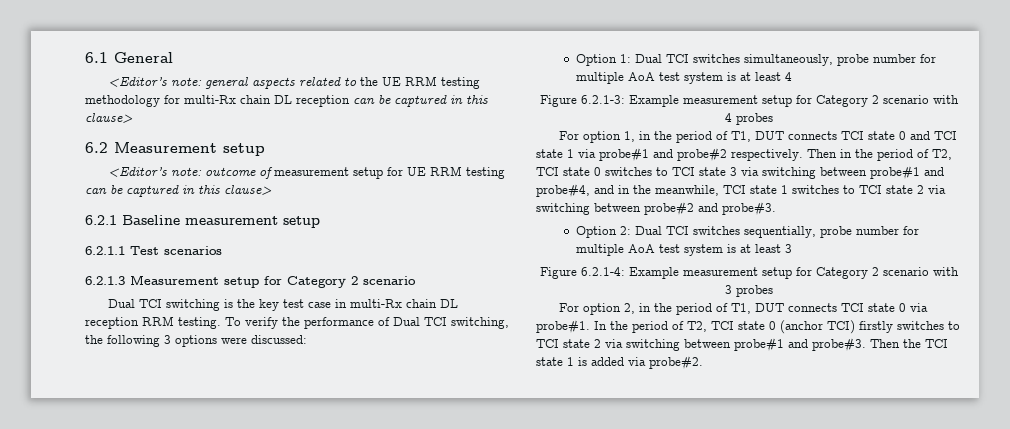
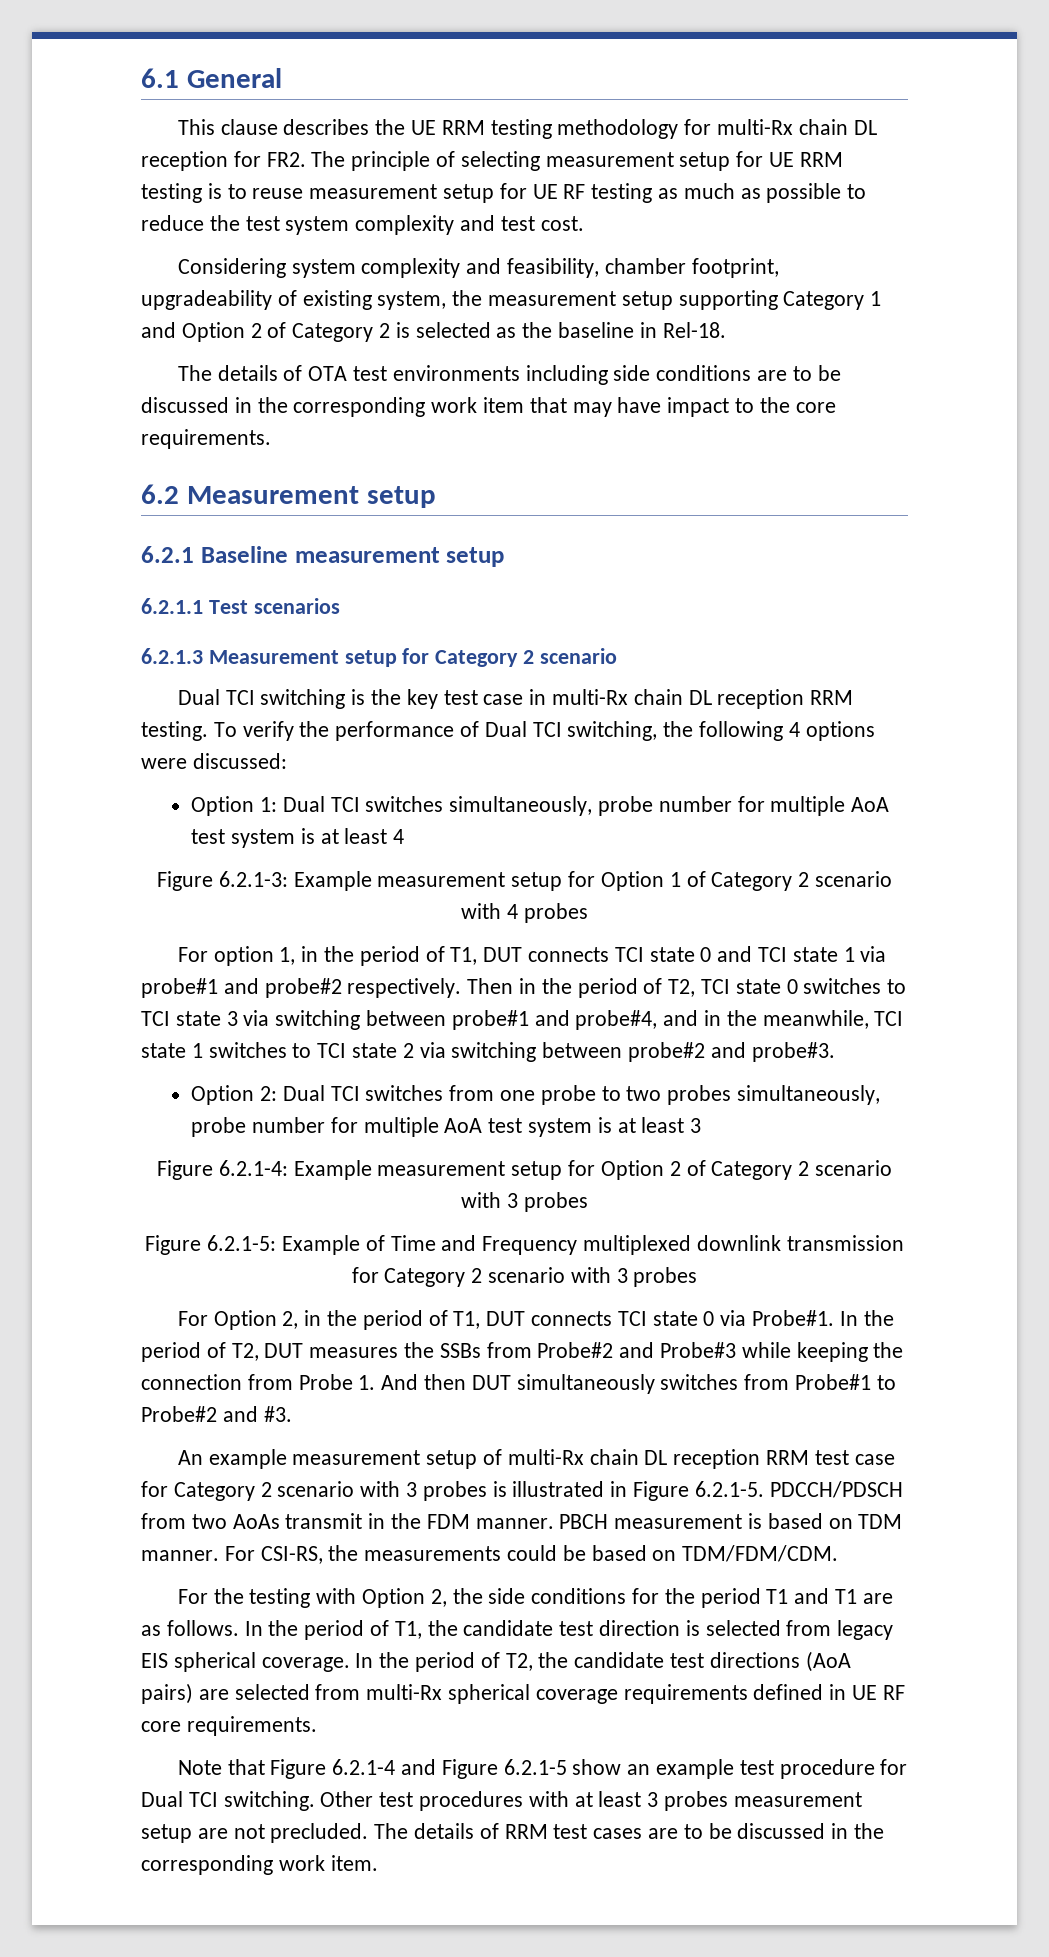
- <Editor’s note: general aspects related to the UE RRM testing methodology for multi-Rx chain DL reception can be captured in this clause>
+ This clause describes the UE RRM testing methodology for multi-Rx chain DL reception for FR2. The principle of selecting measurement setup for UE RRM testing is to reuse measurement setup for UE RF testing as much as possible to reduce the test system complexity and test cost.
+ Considering system complexity and feasibility, chamber footprint, upgradeability of existing system, the measurement setup supporting Category 1 and Option 2 of Category 2 is selected as the baseline in Rel-18.
+ The details of OTA test environments including side conditions are to be discussed in the corresponding work item that may have impact to the core requirements.
  6.2 Measurement setup
- <Editor’s note: outcome of measurement setup for UE RRM testing can be captured in this clause>
- To verify the performance of Dual TCI switching, the following 3 options were discussed:
+ To verify the performance of Dual TCI switching, the following 4 options were discussed:
- Figure 6.2.1-3: Example measurement setup for Category 2 scenario with 4 probes
+ Figure 6.2.1-3: Example measurement setup for Option 1 of Category 2 scenario with 4 probes
- Option 2: Dual TCI switches sequentially, probe number for multiple AoA test system is at least 3
+ Option 2: Dual TCI switches from one probe to two probes simultaneously, probe number for multiple AoA test system is at least 3
- Figure 6.2.1-4: Example measurement setup for Category 2 scenario with 3 probes
+ Figure 6.2.1-4: Example measurement setup for Option 2 of Category 2 scenario with 3 probes
+ Figure 6.2.1-5: Example of Time and Frequency multiplexed downlink transmission for Category 2 scenario with 3 probes
- For option 2, in the period of T1, DUT connects TCI state 0 via probe#1. In the period of T2, TCI state 0 (anchor TCI) firstly switches to TCI state 2 via switching between probe#1 and probe#3. Then the TCI state 1 is added via probe#2.
+ For Option 2, in the period of T1, DUT connects TCI state 0 via Probe#1. In the period of T2, DUT measures the SSBs from Probe#2 and Probe#3 while keeping the connection from Probe 1. And then DUT simultaneously switches from Probe#1 to Probe#2 and #3.
+ An example measurement setup of multi-Rx chain DL reception RRM test case for Category 2 scenario with 3 probes is illustrated in Figure 6.2.1-5. PDCCH/PDSCH from two AoAs transmit in the FDM manner. PBCH measurement is based on TDM manner. For CSI-RS, the measurements could be based on TDM/FDM/CDM.
+ For the testing with Option 2, the side conditions for the period T1 and T1 are as follows. In the period of T1, the candidate test direction is selected from legacy EIS spherical coverage. In the period of T2, the candidate test directions (AoA pairs) are selected from multi-Rx spherical coverage requirements defined in UE RF core requirements.
+ Note that Figure 6.2.1-4 and Figure 6.2.1-5 show an example test procedure for Dual TCI switching. Other test procedures with at least 3 probes measurement setup are not precluded. The details of RRM test cases are to be discussed in the corresponding work item.

